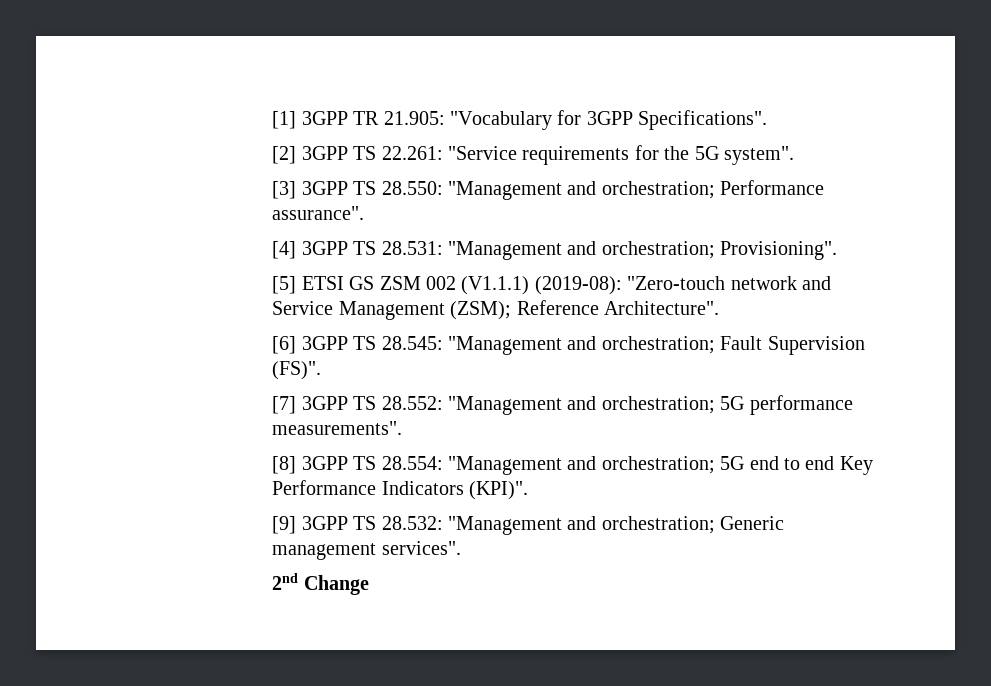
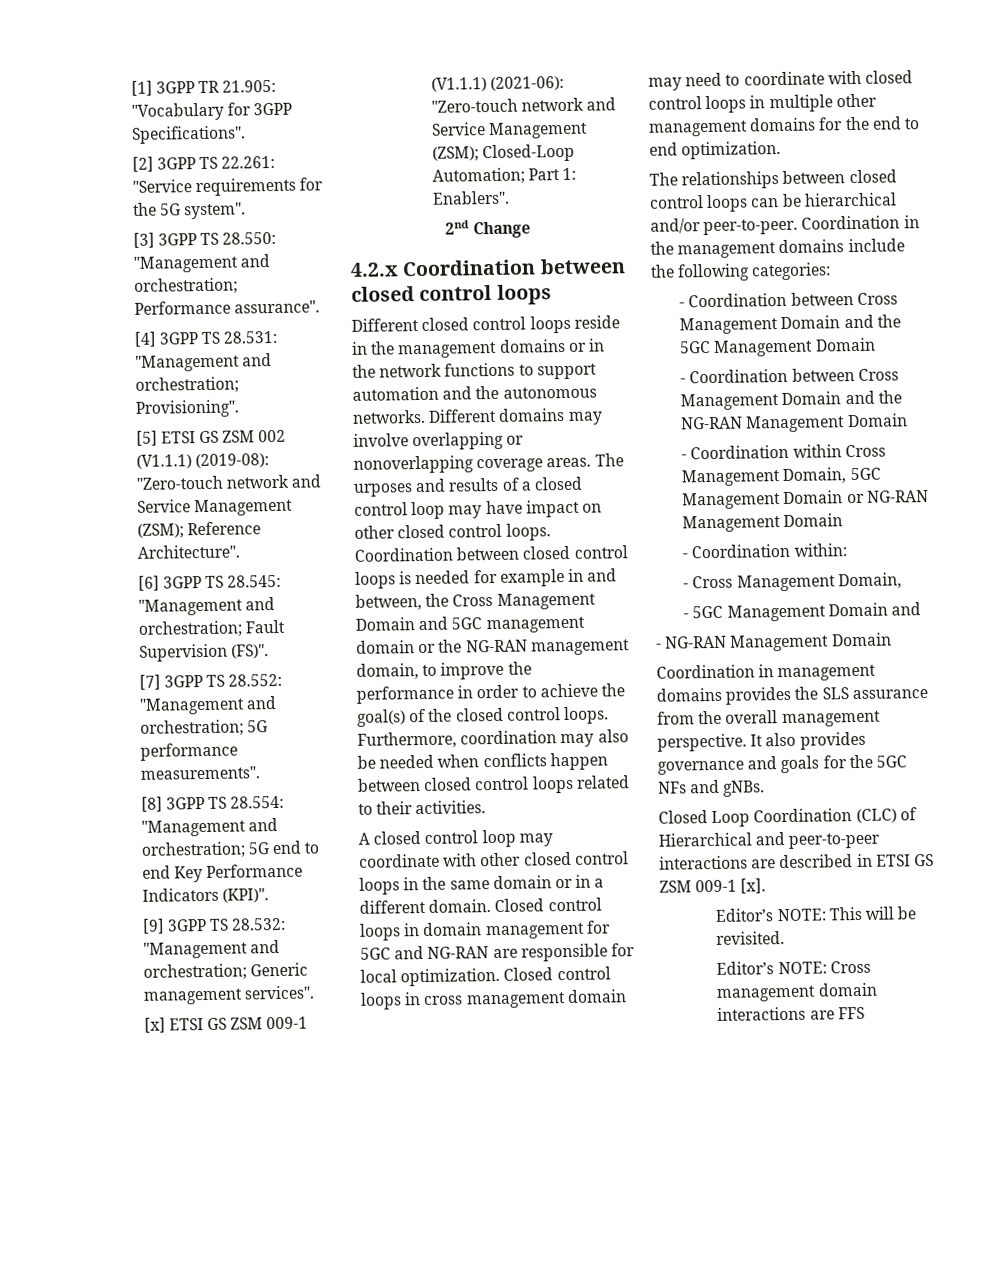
+ [x] ETSI GS ZSM 009-1 (V1.1.1) (2021-06): "Zero-touch network and Service Management (ZSM); Closed-Loop Automation; Part 1: Enablers".
  2nd Change
+ 4.2.x Coordination between closed control loops
+ Different closed control loops reside in the management domains or in the network functions to support automation and the autonomous networks. Different domains may involve overlapping or nonoverlapping coverage areas. The urposes and results of a closed control loop may have impact on other closed control loops. Coordination between closed control loops is needed for example in and between, the Cross Management Domain and 5GC management domain or the NG-RAN management domain, to improve the performance in order to achieve the goal(s) of the closed control loops. Furthermore, coordination may also be needed when conflicts happen between closed control loops related to their activities.
+ A closed control loop may coordinate with other closed control loops in the same domain or in a different domain. Closed control loops in domain management for 5GC and NG-RAN are responsible for local optimization. Closed control loops in cross management domain may need to coordinate with closed control loops in multiple other management domains for the end to end optimization.
+ The relationships between closed control loops can be hierarchical and/or peer-to-peer. Coordination in the management domains include the following categories:
+ - Coordination between Cross Management Domain and the 5GC Management Domain
+ - Coordination between Cross Management Domain and the NG-RAN Management Domain
+ - Coordination within Cross Management Domain, 5GC Management Domain or NG-RAN Management Domain
+ - Coordination within:
+ - Cross Management Domain,
+ - 5GC Management Domain and
+ - NG-RAN Management Domain
+ Coordination in management domains provides the SLS assurance from the overall management perspective. It also provides governance and goals for the 5GC NFs and gNBs.
+ Closed Loop Coordination (CLC) of Hierarchical and peer-to-peer interactions are described in ETSI GS ZSM 009-1 [x].
+ Editor’s NOTE: This will be revisited.
+ Editor’s NOTE: Cross management domain interactions are FFS

